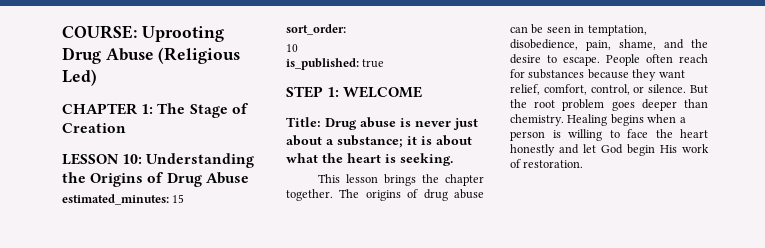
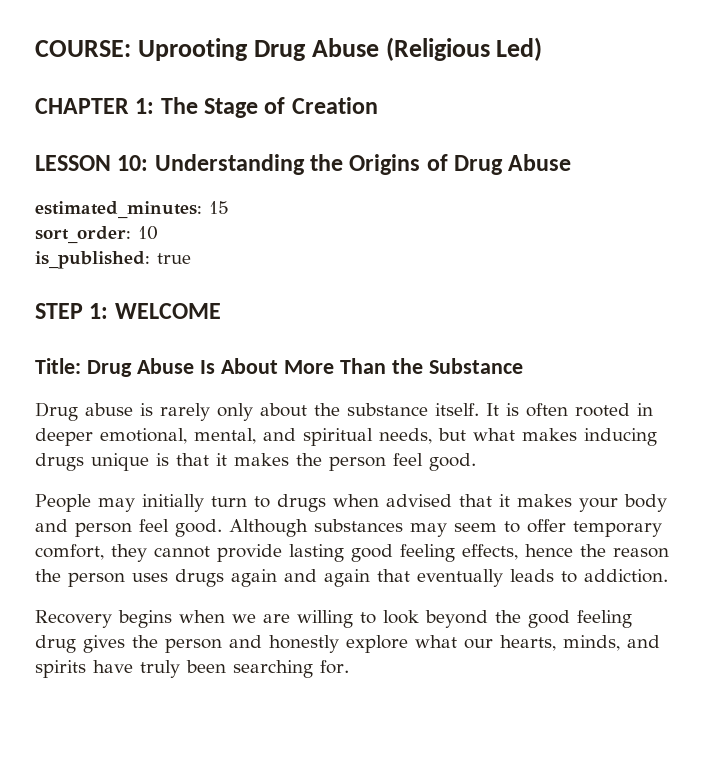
- sort_order:
- 10
+ sort_order: 10
- Title: Drug abuse is never just about a substance; it is about what the heart is seeking.
- This lesson brings the chapter together. The origins of drug abuse can be seen in temptation, disobedience, pain, shame, and the desire to escape. People often reach for substances because they want relief, comfort, control, or silence. But the root problem goes deeper than chemistry. Healing begins when a person is willing to face the heart honestly and let God begin His work of restoration.
+ Title: Drug Abuse Is About More Than the Substance
+ Drug abuse is rarely only about the substance itself. It is often rooted in deeper emotional, mental, and spiritual needs, but what makes inducing drugs unique is that it makes the person feel good.
+ People may initially turn to drugs when advised that it makes your body and person feel good. Although substances may seem to offer temporary comfort, they cannot provide lasting good feeling effects, hence the reason the person uses drugs again and again that eventually leads to addiction.
+ Recovery begins when we are willing to look beyond the good feeling drug gives the person and honestly explore what our hearts, minds, and spirits have truly been searching for.

